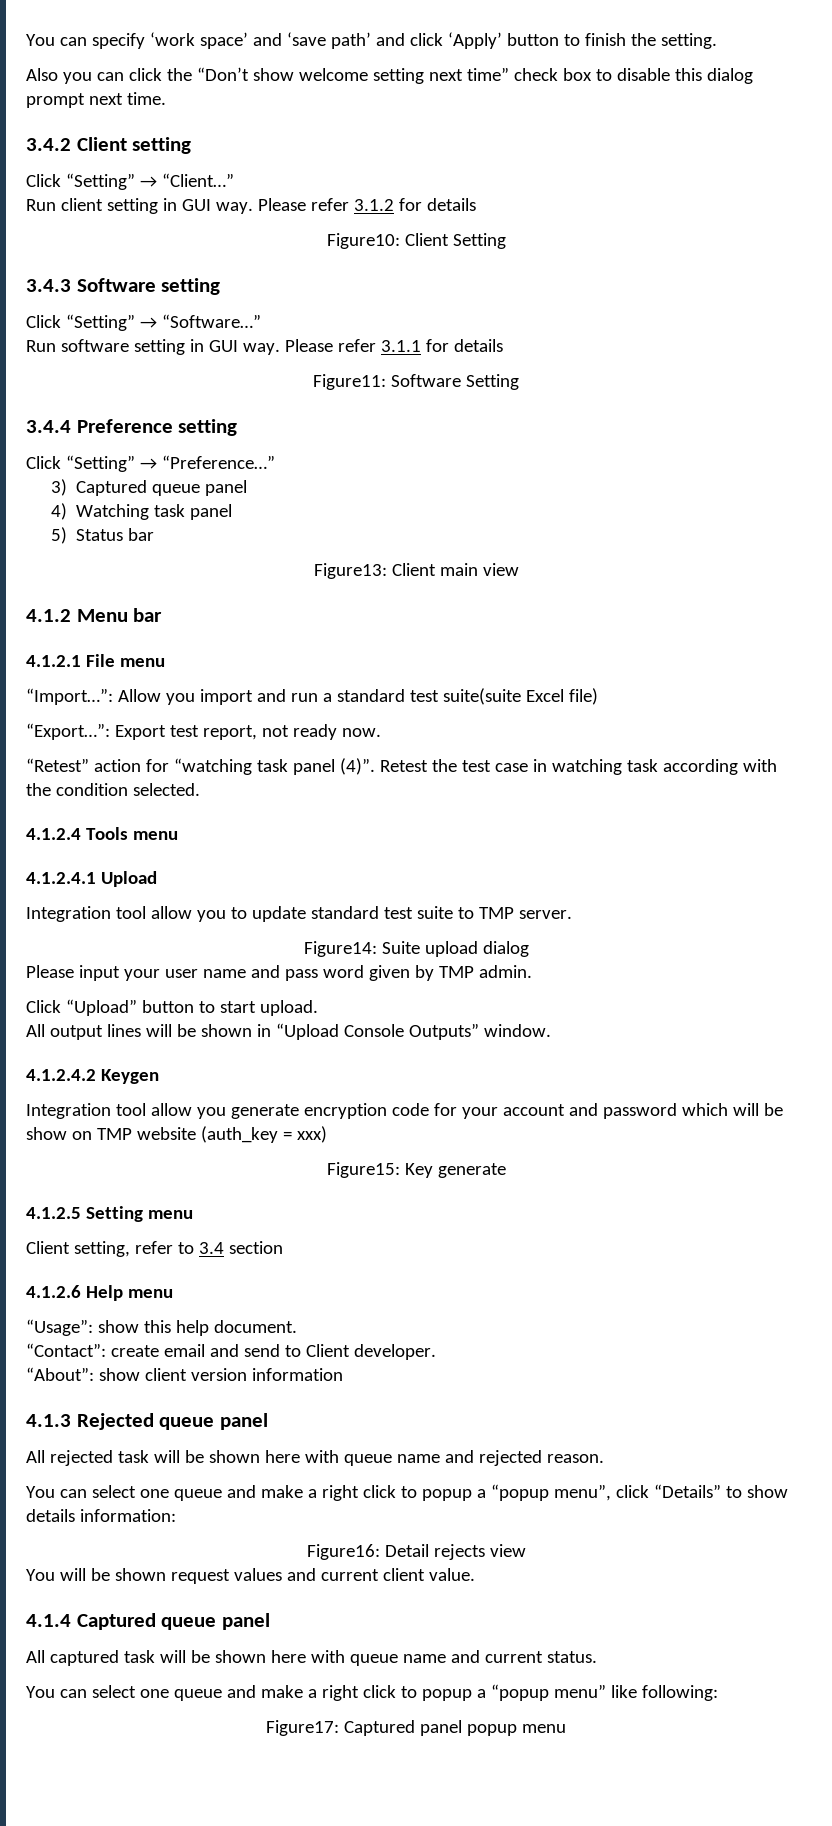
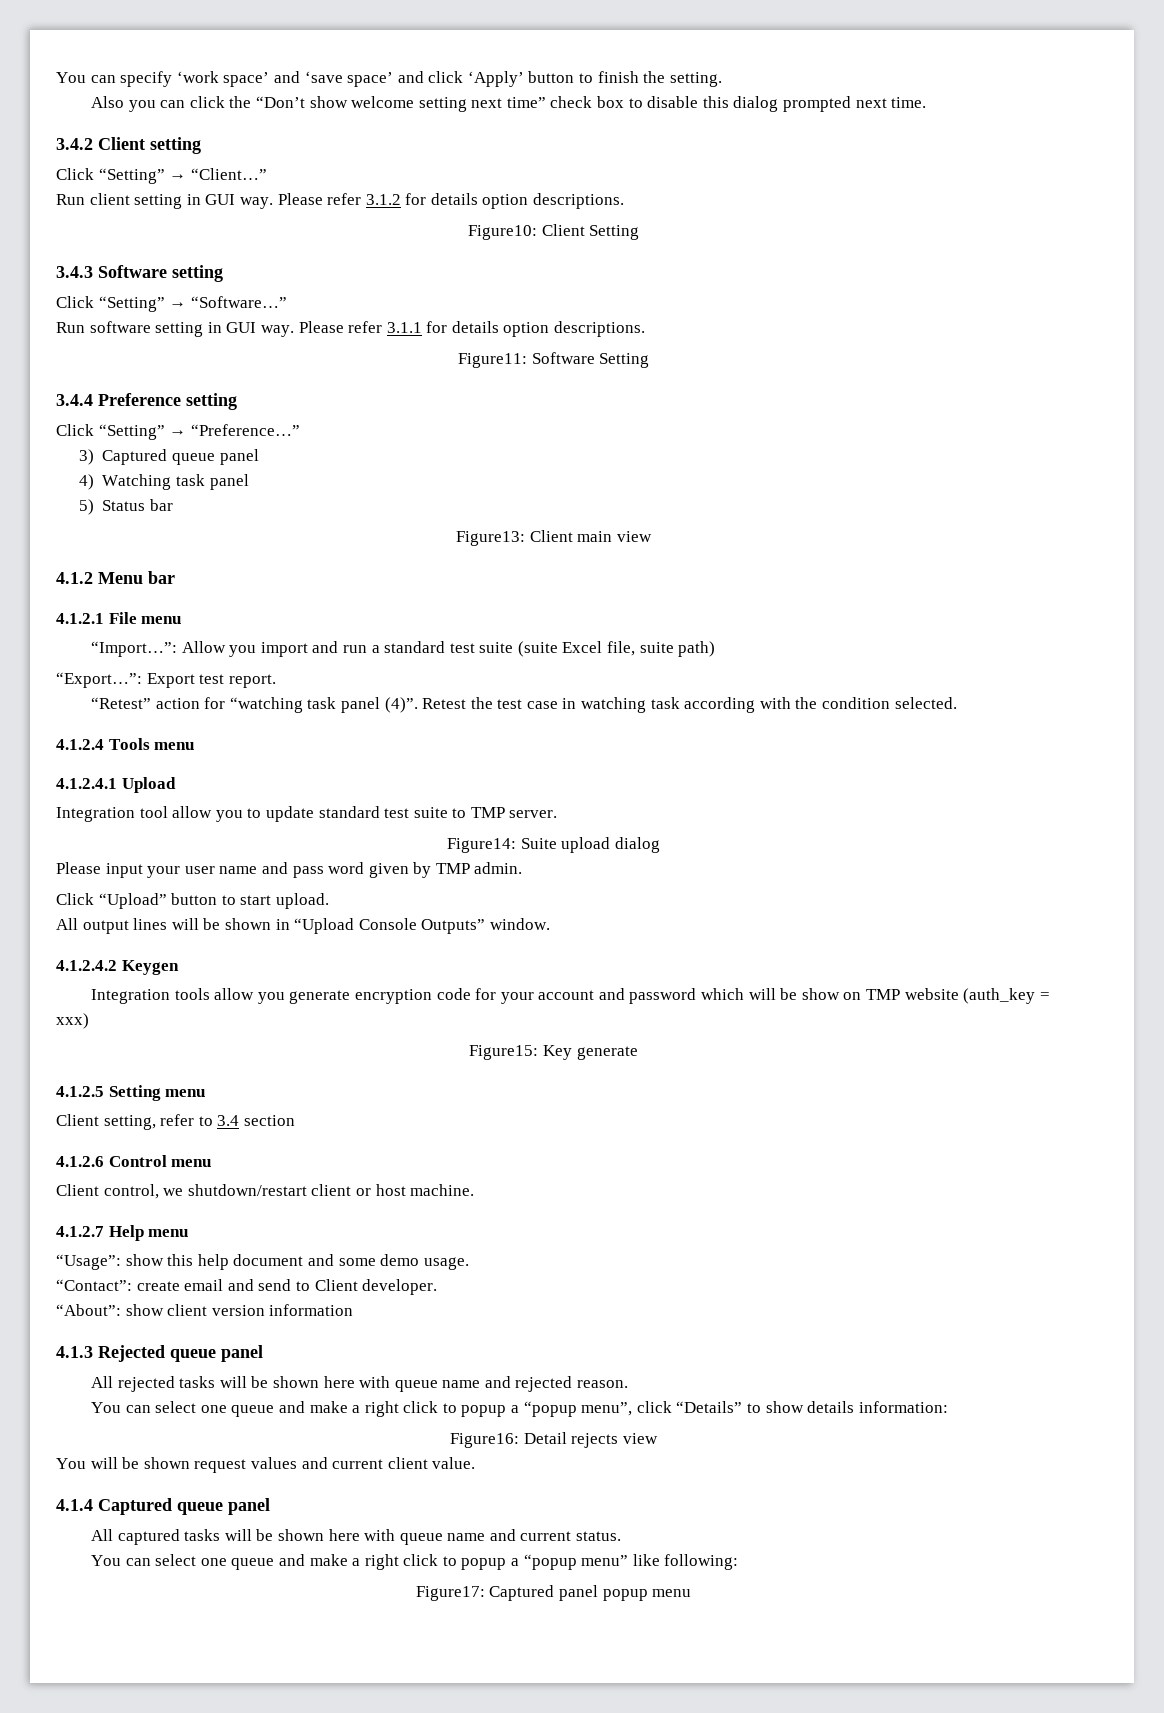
- You can specify ‘work space’ and ‘save path’ and click ‘Apply’ button to finish the setting.
+ You can specify ‘work space’ and ‘save space’ and click ‘Apply’ button to finish the setting.
- Also you can click the “Don’t show welcome setting next time” check box to disable this dialog prompt next time.
+ Also you can click the “Don’t show welcome setting next time” check box to disable this dialog prompted next time.
- Please refer 3.1.2 for details
+ Please refer 3.1.2 for details option descriptions.
- Please refer 3.1.1 for details
+ Please refer 3.1.1 for details option descriptions.
- “Import…”: Allow you import and run a standard test suite(suite Excel file)
+ “Import…”: Allow you import and run a standard test suite (suite Excel file, suite path)
- “Export…”: Export test report, not ready now.
+ “Export…”: Export test report.
- Integration tool allow you generate encryption code for your account and password which will be show on TMP website (auth_key = xxx)
+ Integration tools allow you generate encryption code for your account and password which will be show on TMP website (auth_key = xxx)
- 4.1.2.6 Help menu
+ 4.1.2.6 Control menu
+ Client control, we shutdown/restart client or host machine.
+ 4.1.2.7 Help menu
- “Usage”: show this help document.
+ “Usage”: show this help document and some demo usage.
- All rejected task will be shown here with queue name and rejected reason.
+ All rejected tasks will be shown here with queue name and rejected reason.
- All captured task will be shown here with queue name and current status.
+ All captured tasks will be shown here with queue name and current status.

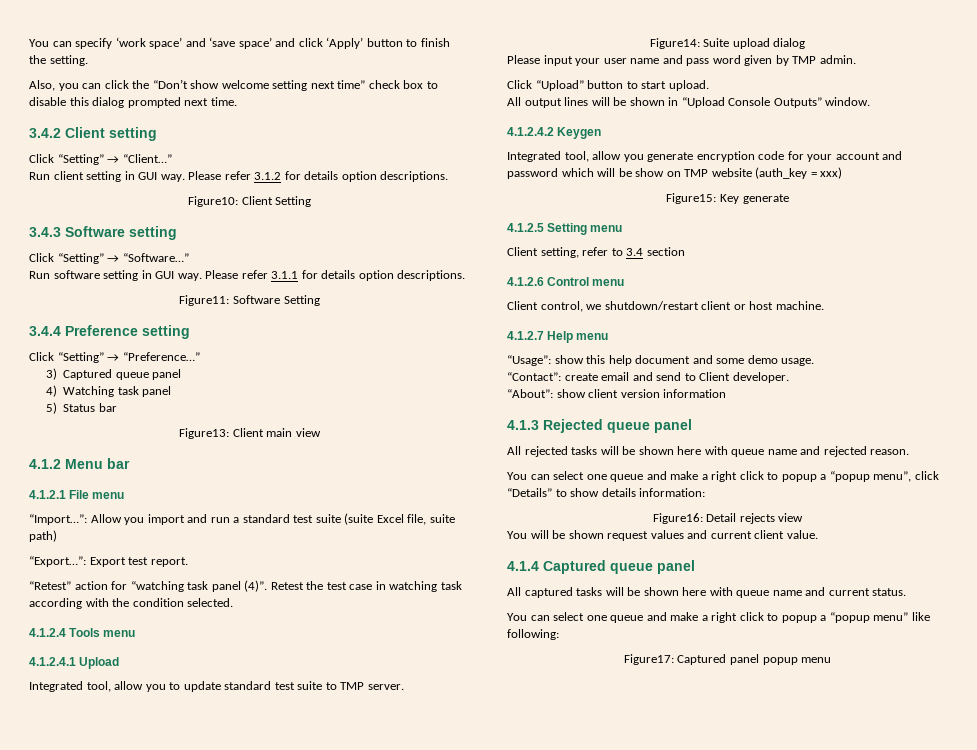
- Also you can click the “Don’t show welcome setting next time” check box to disable this dialog prompted next time.
+ Also, you can click the “Don’t show welcome setting next time” check box to disable this dialog prompted next time.
- Integration tool allow you to update standard test suite to TMP server.
+ Integrated tool, allow you to update standard test suite to TMP server.
- Integration tools allow you generate encryption code for your account and password which will be show on TMP website (auth_key = xxx)
+ Integrated tool, allow you generate encryption code for your account and password which will be show on TMP website (auth_key = xxx)

